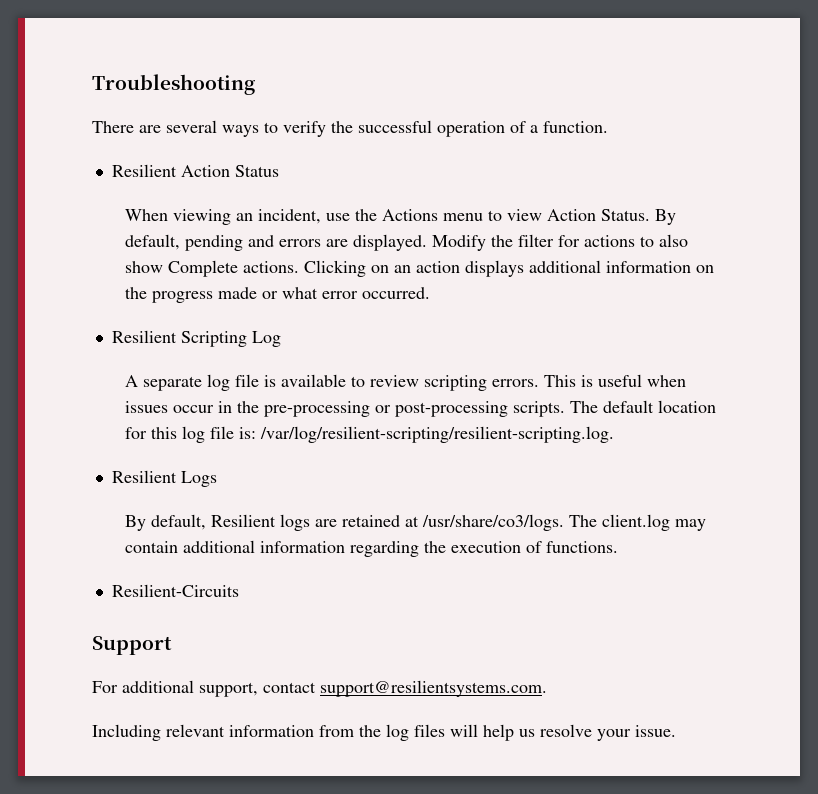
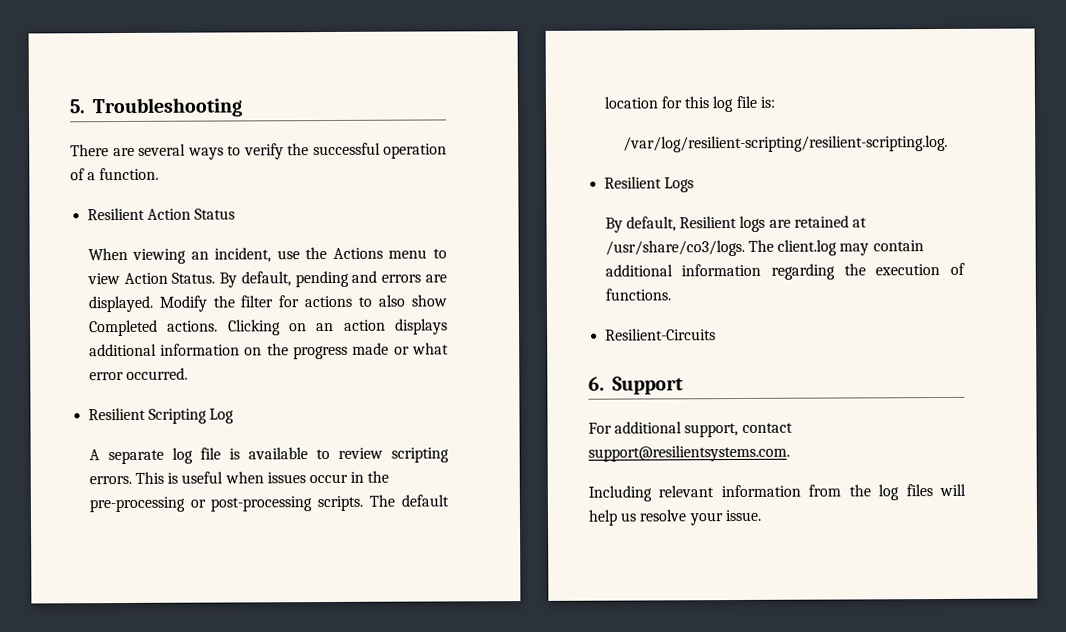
- Troubleshooting
+ 5. Troubleshooting
- Modify the filter for actions to also show Complete actions.
+ Modify the filter for actions to also show Completed actions.
- The default location for this log file is: /var/log/resilient-scripting/resilient-scripting.log.
+ The default location for this log file is:
+ /var/log/resilient-scripting/resilient-scripting.log.
- Support
+ 6. Support

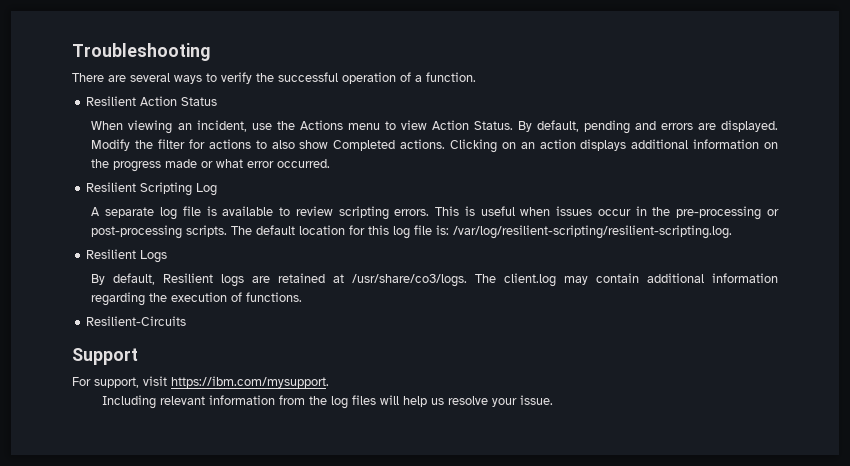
- 5. Troubleshooting
+ Troubleshooting
- The default location for this log file is:
- /var/log/resilient-scripting/resilient-scripting.log.
+ The default location for this log file is: /var/log/resilient-scripting/resilient-scripting.log.
- 6. Support
+ Support
- For additional support, contact support@resilientsystems.com.
+ For support, visit https://ibm.com/mysupport.

